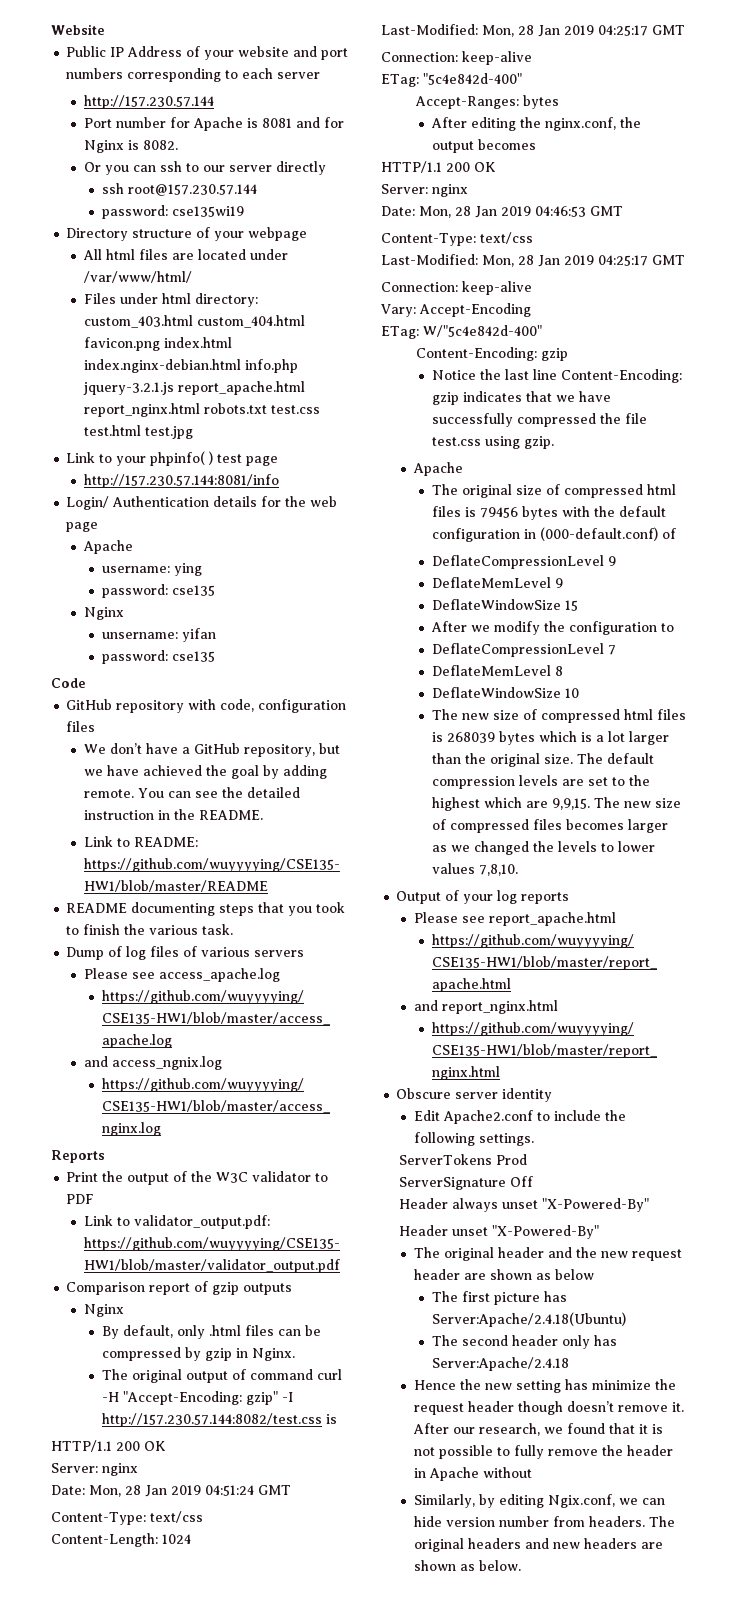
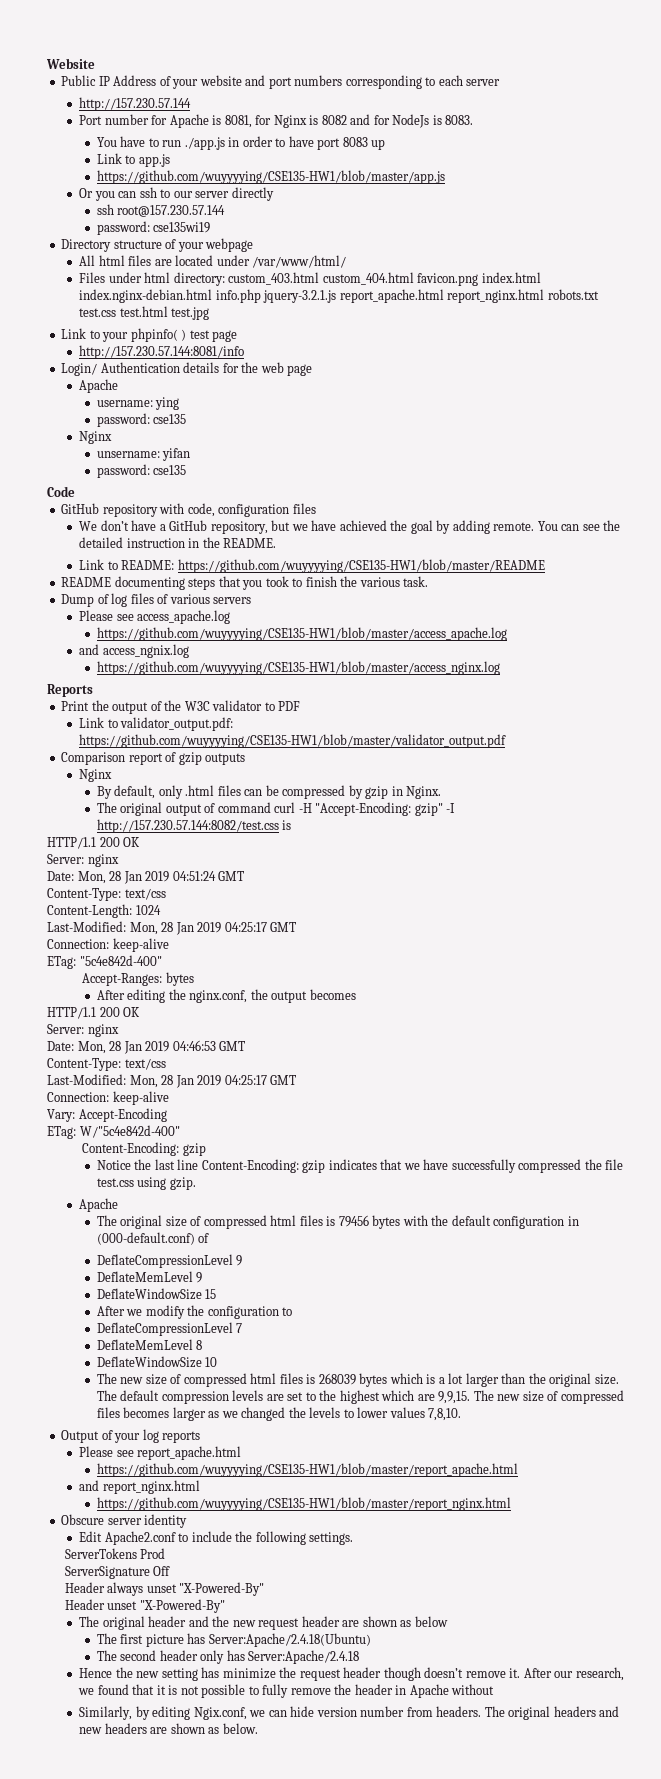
- Port number for Apache is 8081 and for Nginx is 8082.
+ Port number for Apache is 8081, for Nginx is 8082 and for NodeJs is 8083.
+ You have to run ./app.js in order to have port 8083 up
+ Link to app.js
+ https://github.com/wuyyyying/CSE135-HW1/blob/master/app.js

